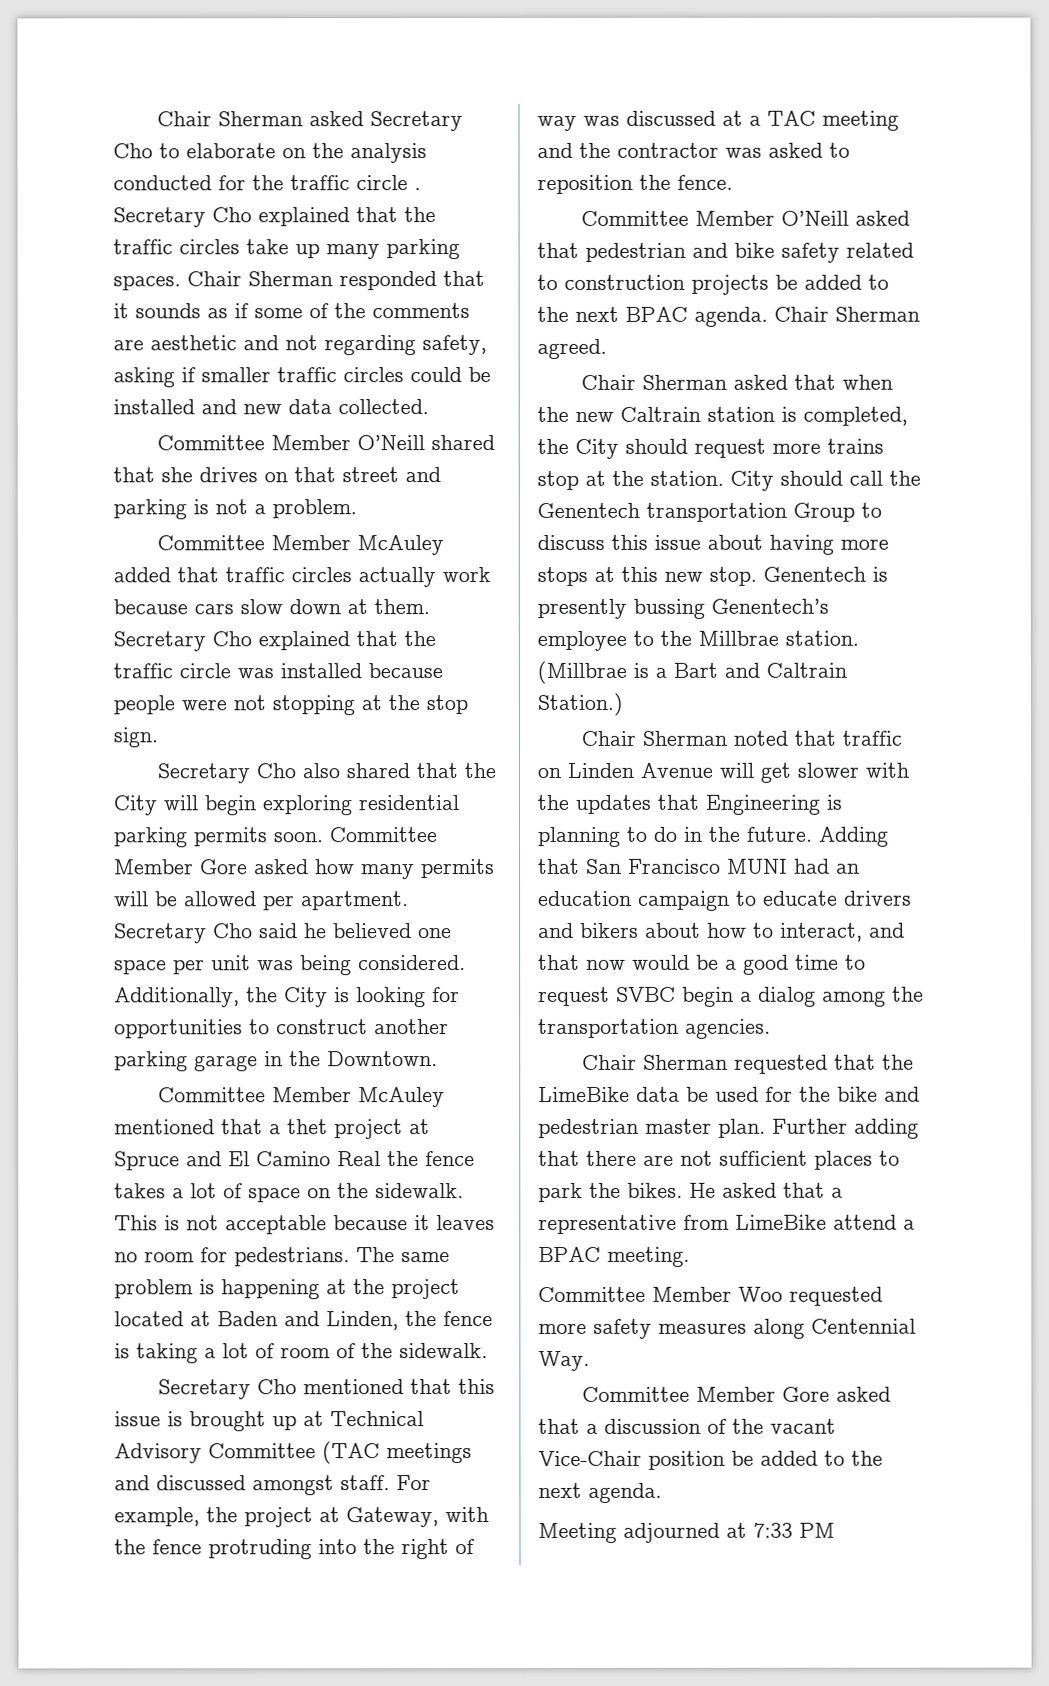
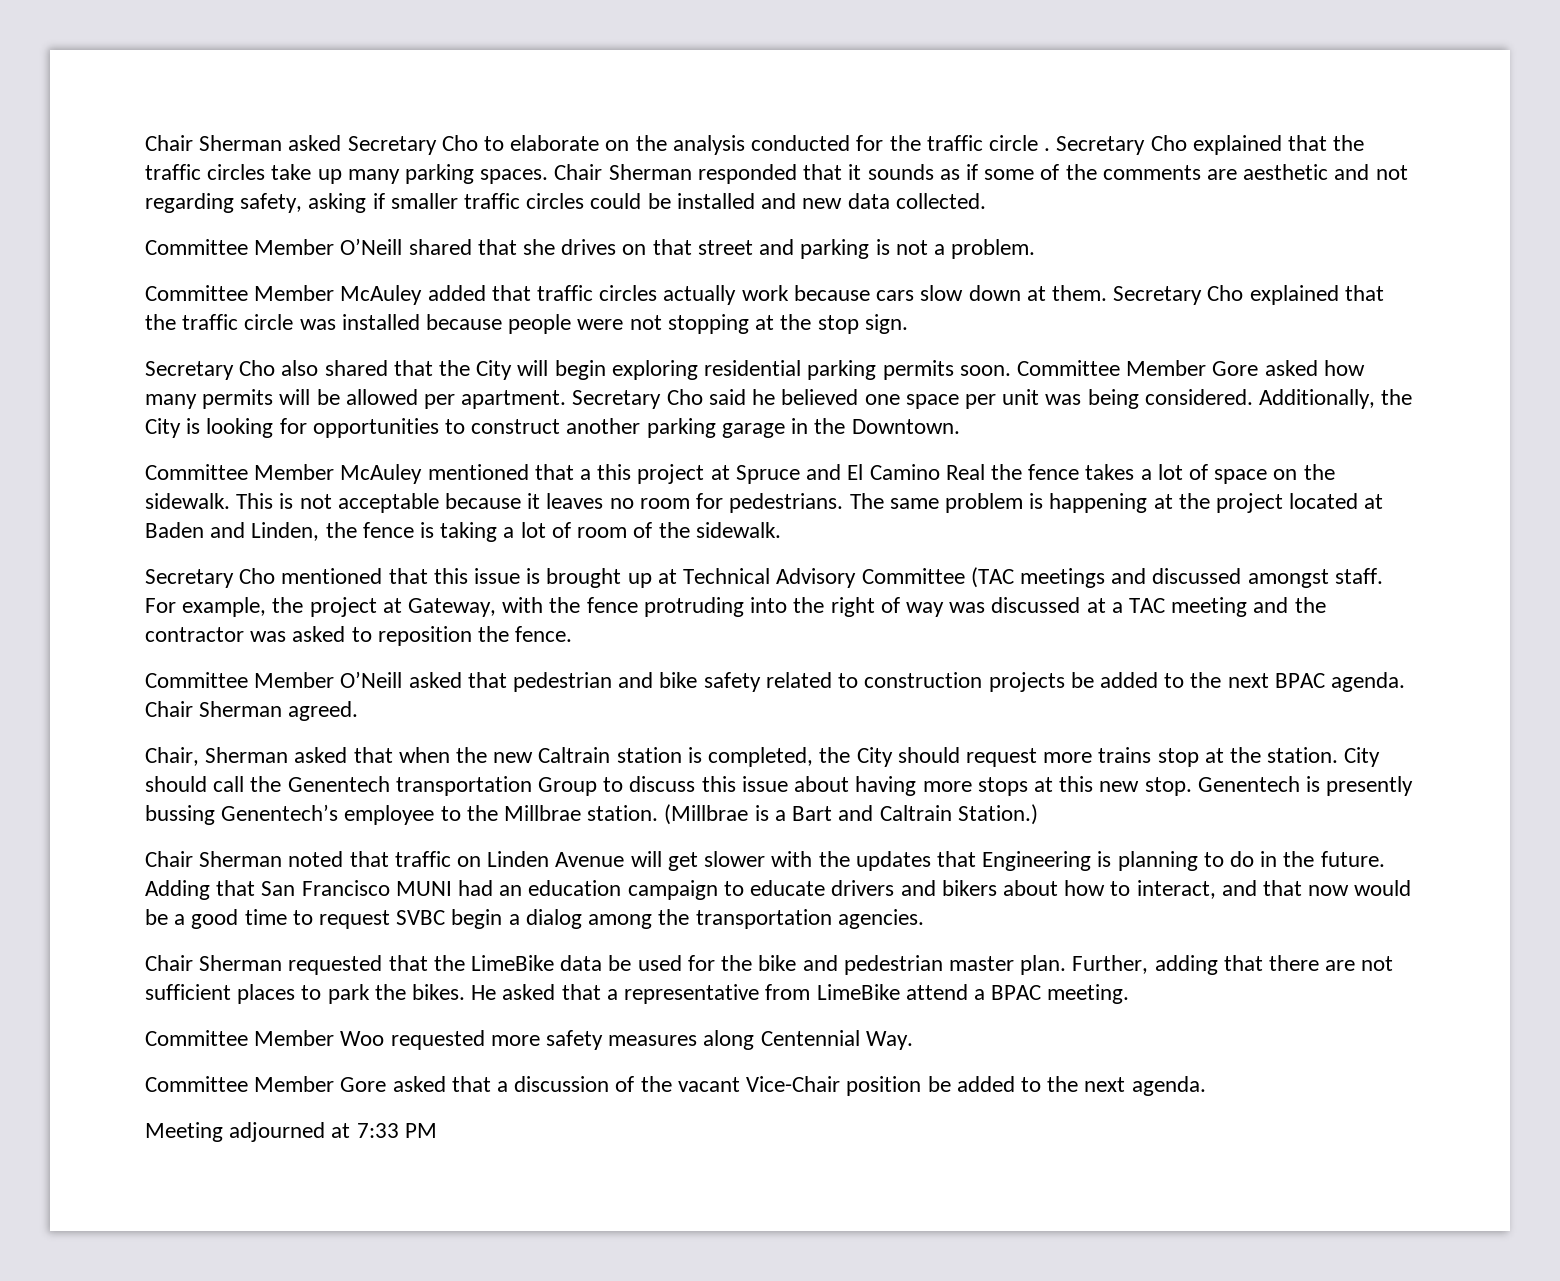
- Committee Member McAuley mentioned that a thet project at Spruce and El Camino Real the fence takes a lot of space on the sidewalk.
+ Committee Member McAuley mentioned that a this project at Spruce and El Camino Real the fence takes a lot of space on the sidewalk.
- Chair Sherman asked that when the new Caltrain station is completed, the City should request more trains stop at the station.
+ Chair, Sherman asked that when the new Caltrain station is completed, the City should request more trains stop at the station.
- Further adding that there are not sufficient places to park the bikes.
+ Further, adding that there are not sufficient places to park the bikes.

